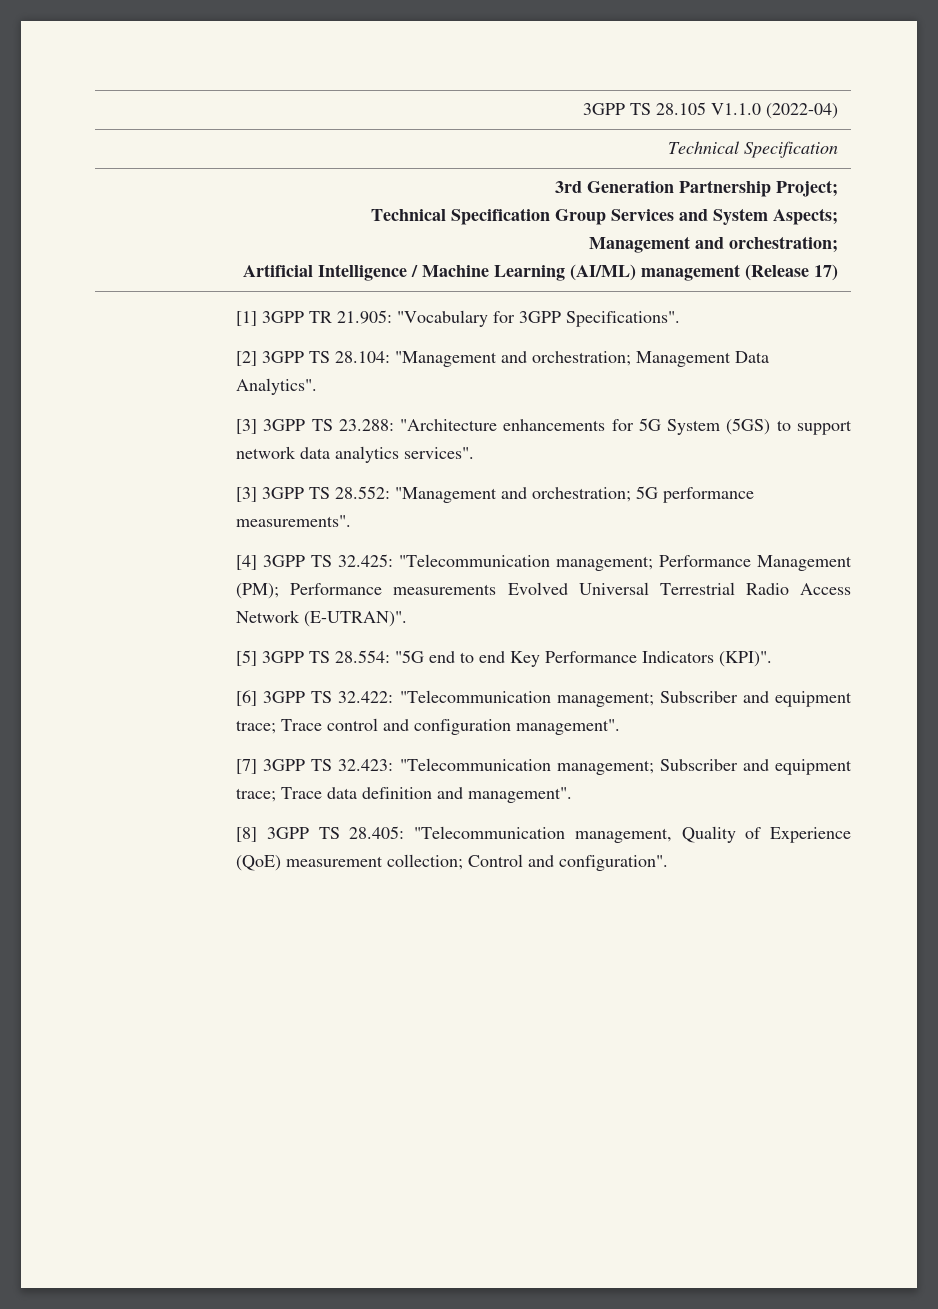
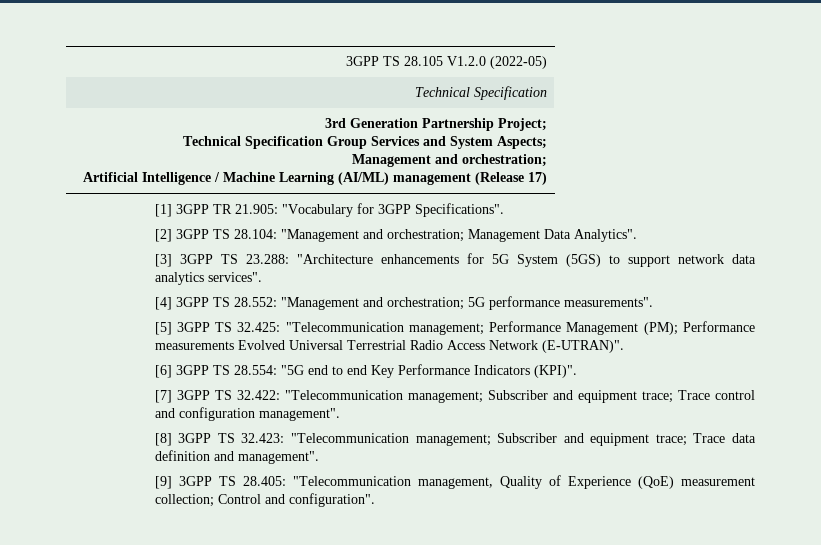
- 3GPP TS 28.105 V1.1.0 (2022-04)
+ 3GPP TS 28.105 V1.2.0 (2022-05)
- [3] 3GPP TS 28.552: "Management and orchestration; 5G performance measurements".
+ [4] 3GPP TS 28.552: "Management and orchestration; 5G performance measurements".
- [4] 3GPP TS 32.425: "Telecommunication management; Performance Management (PM); Performance measurements Evolved Universal Terrestrial Radio Access Network (E-UTRAN)".
+ [5] 3GPP TS 32.425: "Telecommunication management; Performance Management (PM); Performance measurements Evolved Universal Terrestrial Radio Access Network (E-UTRAN)".
- [5] 3GPP TS 28.554: "5G end to end Key Performance Indicators (KPI)".
+ [6] 3GPP TS 28.554: "5G end to end Key Performance Indicators (KPI)".
- [6] 3GPP TS 32.422: "Telecommunication management; Subscriber and equipment trace; Trace control and configuration management".
+ [7] 3GPP TS 32.422: "Telecommunication management; Subscriber and equipment trace; Trace control and configuration management".
- [7] 3GPP TS 32.423: "Telecommunication management; Subscriber and equipment trace; Trace data definition and management".
+ [8] 3GPP TS 32.423: "Telecommunication management; Subscriber and equipment trace; Trace data definition and management".
- [8] 3GPP TS 28.405: "Telecommunication management, Quality of Experience (QoE) measurement collection; Control and configuration".
+ [9] 3GPP TS 28.405: "Telecommunication management, Quality of Experience (QoE) measurement collection; Control and configuration".

